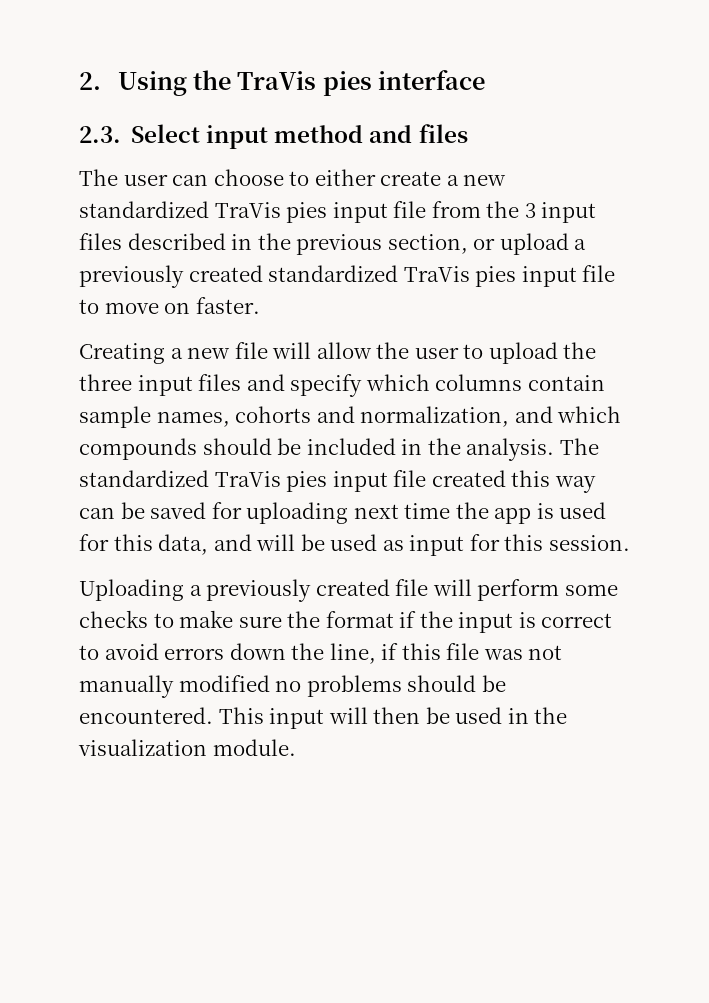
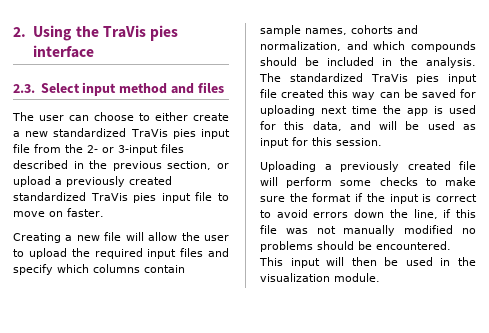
- The user can choose to either create a new standardized TraVis pies input file from the 3 input files described in the previous section, or upload a previously created standardized TraVis pies input file to move on faster.
+ The user can choose to either create a new standardized TraVis pies input file from the 2- or 3-input files described in the previous section, or upload a previously created standardized TraVis pies input file to move on faster.
- Creating a new file will allow the user to upload the three input files and specify which columns contain sample names, cohorts and normalization, and which compounds should be included in the analysis.
+ Creating a new file will allow the user to upload the required input files and specify which columns contain sample names, cohorts and normalization, and which compounds should be included in the analysis.

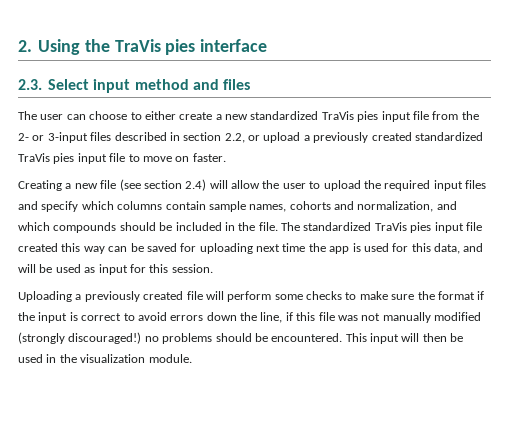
- The user can choose to either create a new standardized TraVis pies input file from the 2- or 3-input files described in the previous section, or upload a previously created standardized TraVis pies input file to move on faster.
+ The user can choose to either create a new standardized TraVis pies input file from the 2- or 3-input files described in section 2.2, or upload a previously created standardized TraVis pies input file to move on faster.
- Creating a new file will allow the user to upload the required input files and specify which columns contain sample names, cohorts and normalization, and which compounds should be included in the analysis.
+ Creating a new file (see section 2.4) will allow the user to upload the required input files and specify which columns contain sample names, cohorts and normalization, and which compounds should be included in the file.
- Uploading a previously created file will perform some checks to make sure the format if the input is correct to avoid errors down the line, if this file was not manually modified no problems should be encountered.
+ Uploading a previously created file will perform some checks to make sure the format if the input is correct to avoid errors down the line, if this file was not manually modified (strongly discouraged!) no problems should be encountered.

